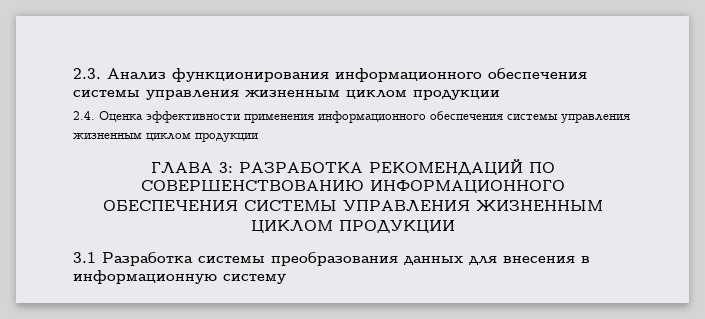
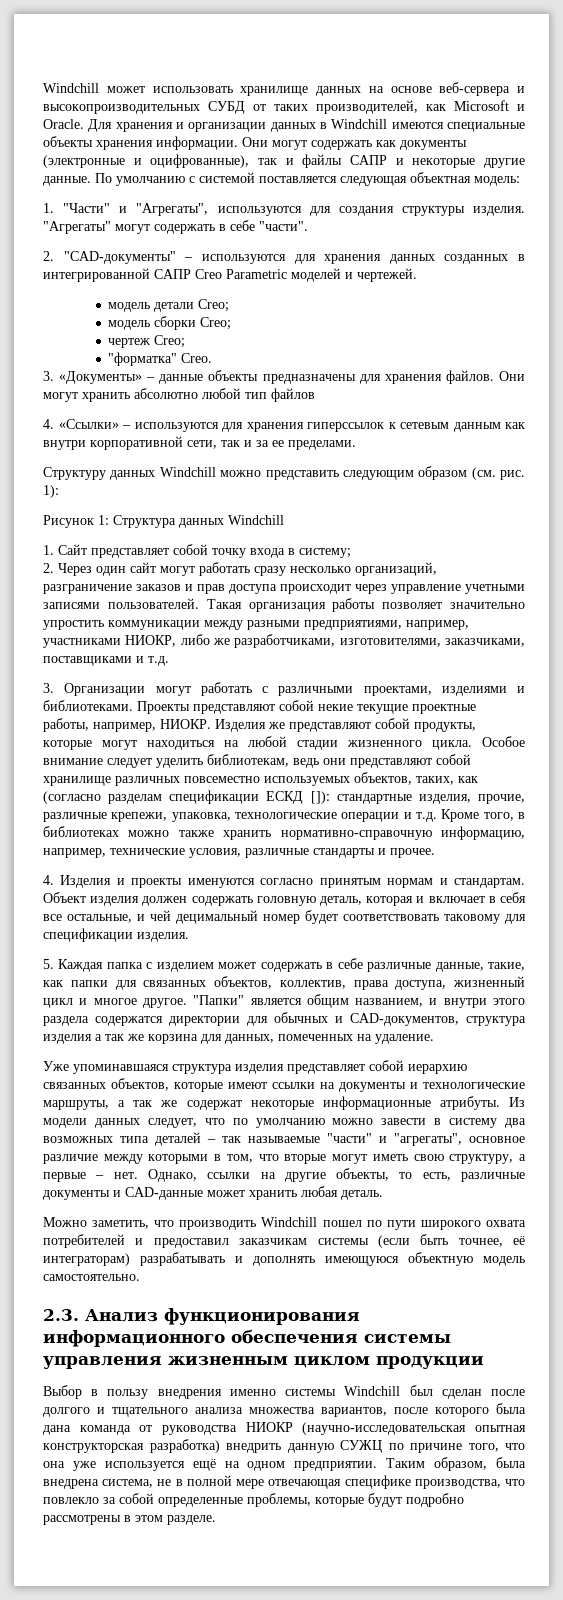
+ Windchill может использовать хранилище данных на основе веб-сервера и высокопроизводительных СУБД от таких производителей, как Microsoft и Oracle. Для хранения и организации данных в Windchill имеются специальные объекты хранения информации. Они могут содержать как документы (электронные и оцифрованные), так и файлы САПР и некоторые другие данные. По умолчанию с системой поставляется следующая объектная модель:
+ 1. "Части" и "Агрегаты", используются для создания структуры изделия. "Агрегаты" могут содержать в себе "части".
+ 2. "CAD-документы" – используются для хранения данных созданных в интегрированной САПР Creo Parametric моделей и чертежей.
+ модель детали Creo;
+ модель сборки Creo;
+ чертеж Creo;
+ "форматка" Creo.
+ 3. «Документы» – данные объекты предназначены для хранения файлов. Они могут хранить абсолютно любой тип файлов
+ 4. «Ссылки» – используются для хранения гиперссылок к сетевым данным как внутри корпоративной сети, так и за ее пределами.
+ Структуру данных Windchill можно представить следующим образом (см. рис. 1):
+ Рисунок 1: Структура данных Windchill
+ 1. Сайт представляет собой точку входа в систему;
+ 2. Через один сайт могут работать сразу несколько организаций, разграничение заказов и прав доступа происходит через управление учетными записями пользователей. Такая организация работы позволяет значительно упростить коммуникации между разными предприятиями, например, участниками НИОКР, либо же разработчиками, изготовителями, заказчиками, поставщиками и т.д.
+ 3. Организации могут работать с различными проектами, изделиями и библиотеками. Проекты представляют собой некие текущие проектные работы, например, НИОКР. Изделия же представляют собой продукты, которые могут находиться на любой стадии жизненного цикла. Особое внимание следует уделить библиотекам, ведь они представляют собой хранилище различных повсеместно используемых объектов, таких, как (согласно разделам спецификации ЕСКД []): стандартные изделия, прочие, различные крепежи, упаковка, технологические операции и т.д. Кроме того, в библиотеках можно также хранить нормативно-справочную информацию, например, технические условия, различные стандарты и прочее.
+ 4. Изделия и проекты именуются согласно принятым нормам и стандартам. Объект изделия должен содержать головную деталь, которая и включает в себя все остальные, и чей децимальный номер будет соответствовать таковому для спецификации изделия.
+ 5. Каждая папка с изделием может содержать в себе различные данные, такие, как папки для связанных объектов, коллектив, права доступа, жизненный цикл и многое другое. "Папки" является общим названием, и внутри этого раздела содержатся директории для обычных и CAD-документов, структура изделия а так же корзина для данных, помеченных на удаление.
+ Уже упоминавшаяся структура изделия представляет собой иерархию связанных объектов, которые имеют ссылки на документы и технологические маршруты, а так же содержат некоторые информационные атрибуты. Из модели данных следует, что по умолчанию можно завести в систему два возможных типа деталей – так называемые "части" и "агрегаты", основное различие между которыми в том, что вторые могут иметь свою структуру, а первые – нет. Однако, ссылки на другие объекты, то есть, различные документы и CAD-данные может хранить любая деталь.
+ Можно заметить, что производить Windchill пошел по пути широкого охвата потребителей и предоставил заказчикам системы (если быть точнее, её интеграторам) разрабатывать и дополнять имеющуюся объектную модель самостоятельно.
- 2.4. Оценка эффективности применения информационного обеспечения системы управления жизненным циклом продукции
- ГЛАВА 3: РАЗРАБОТКА РЕКОМЕНДАЦИЙ ПО СОВЕРШЕНСТВОВАНИЮ ИНФОРМАЦИОННОГО ОБЕСПЕЧЕНИЯ СИСТЕМЫ УПРАВЛЕНИЯ ЖИЗНЕННЫМ ЦИКЛОМ ПРОДУКЦИИ
- 3.1 Разработка системы преобразования данных для внесения в информационную систему
+ Выбор в пользу внедрения именно системы Windchill был сделан после долгого и тщательного анализа множества вариантов, после которого была дана команда от руководства НИОКР (научно-исследовательская опытная конструкторская разработка) внедрить данную СУЖЦ по причине того, что она уже используется ещё на одном предприятии. Таким образом, была внедрена система, не в полной мере отвечающая специфике производства, что повлекло за собой определенные проблемы, которые будут подробно рассмотрены в этом разделе.

